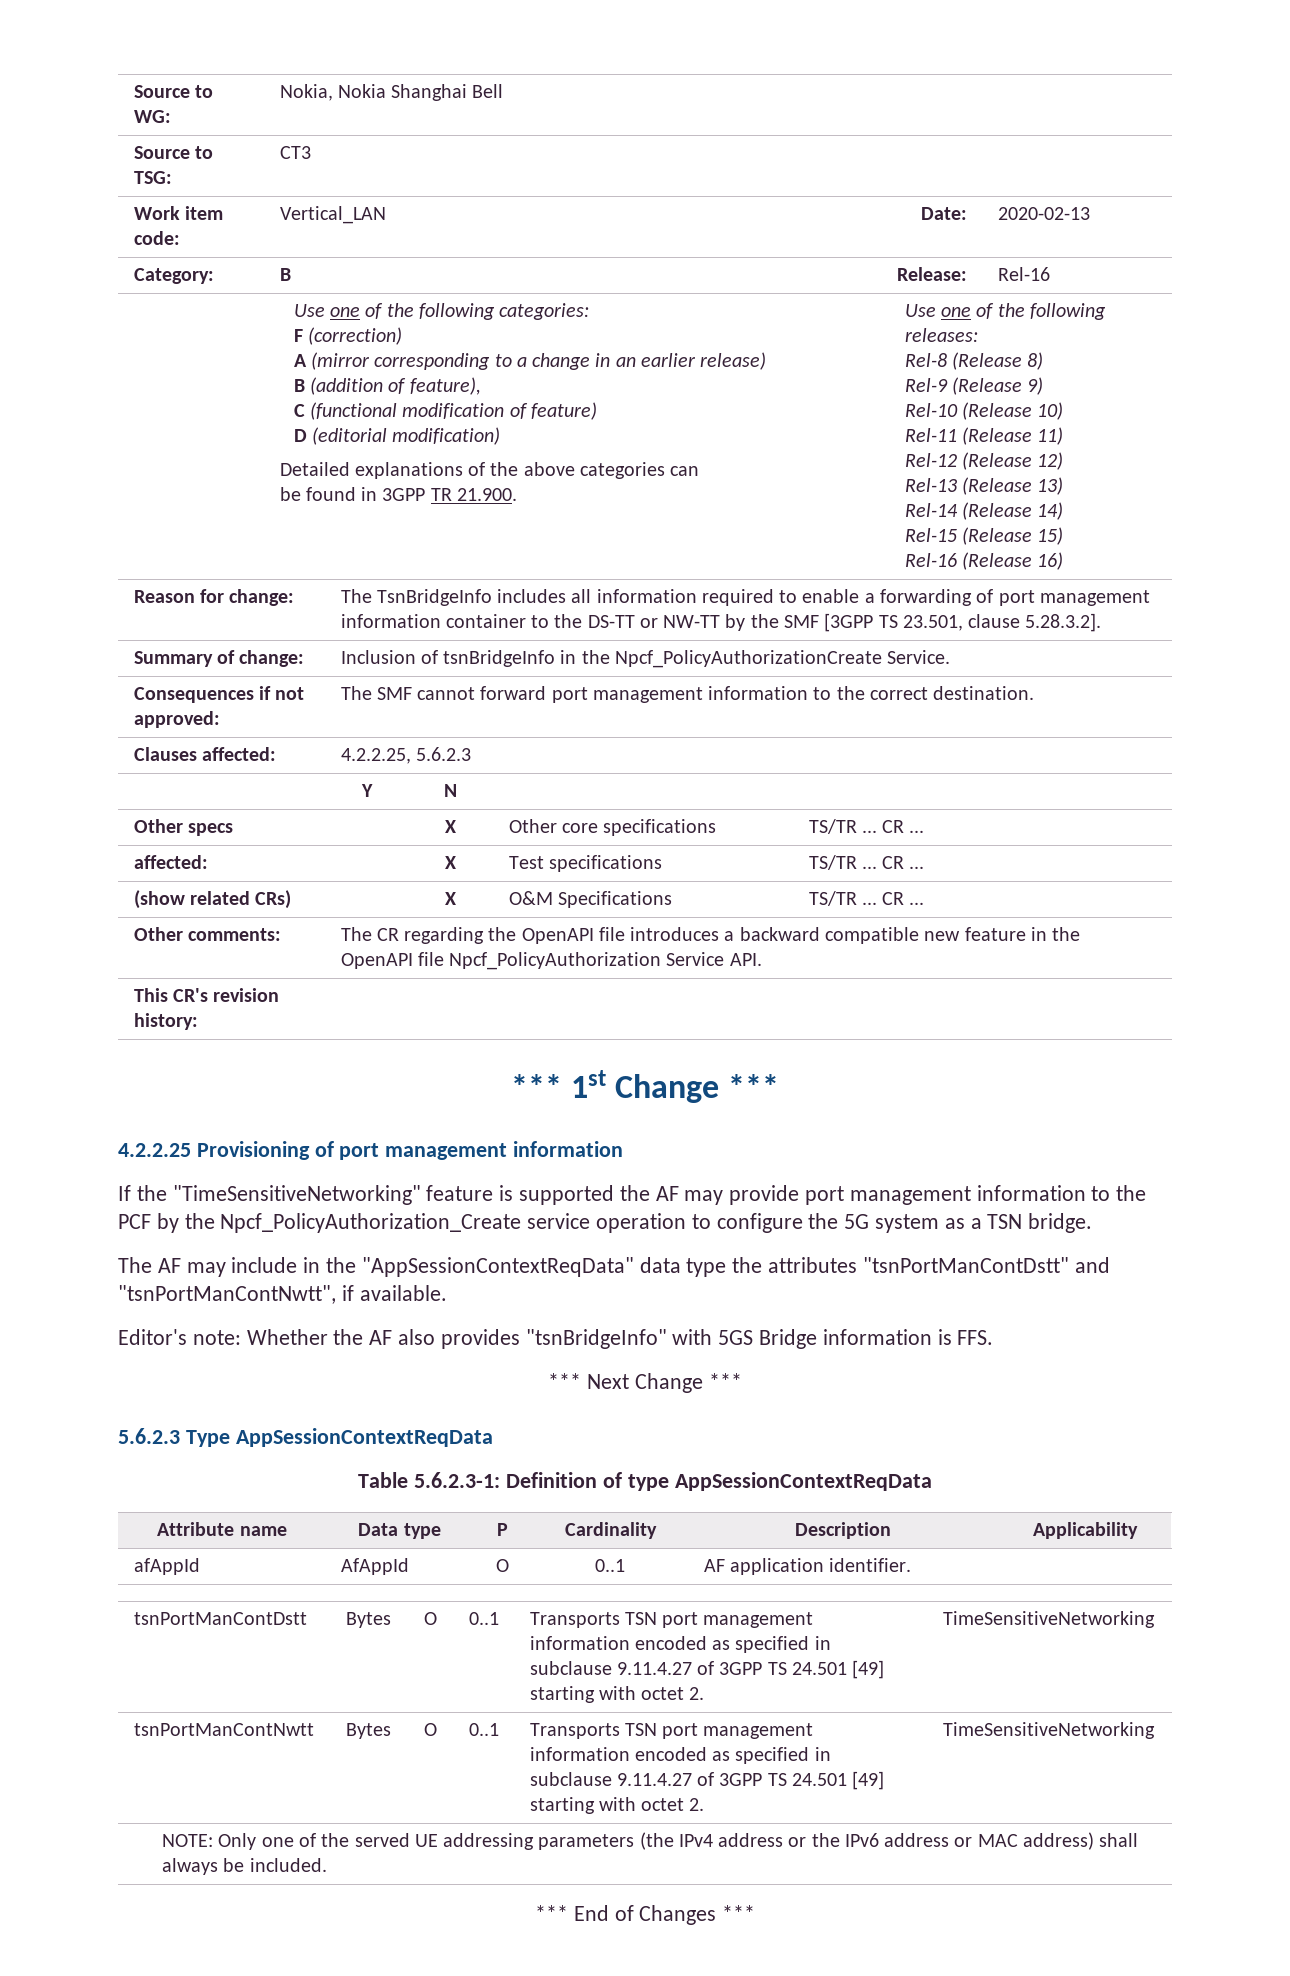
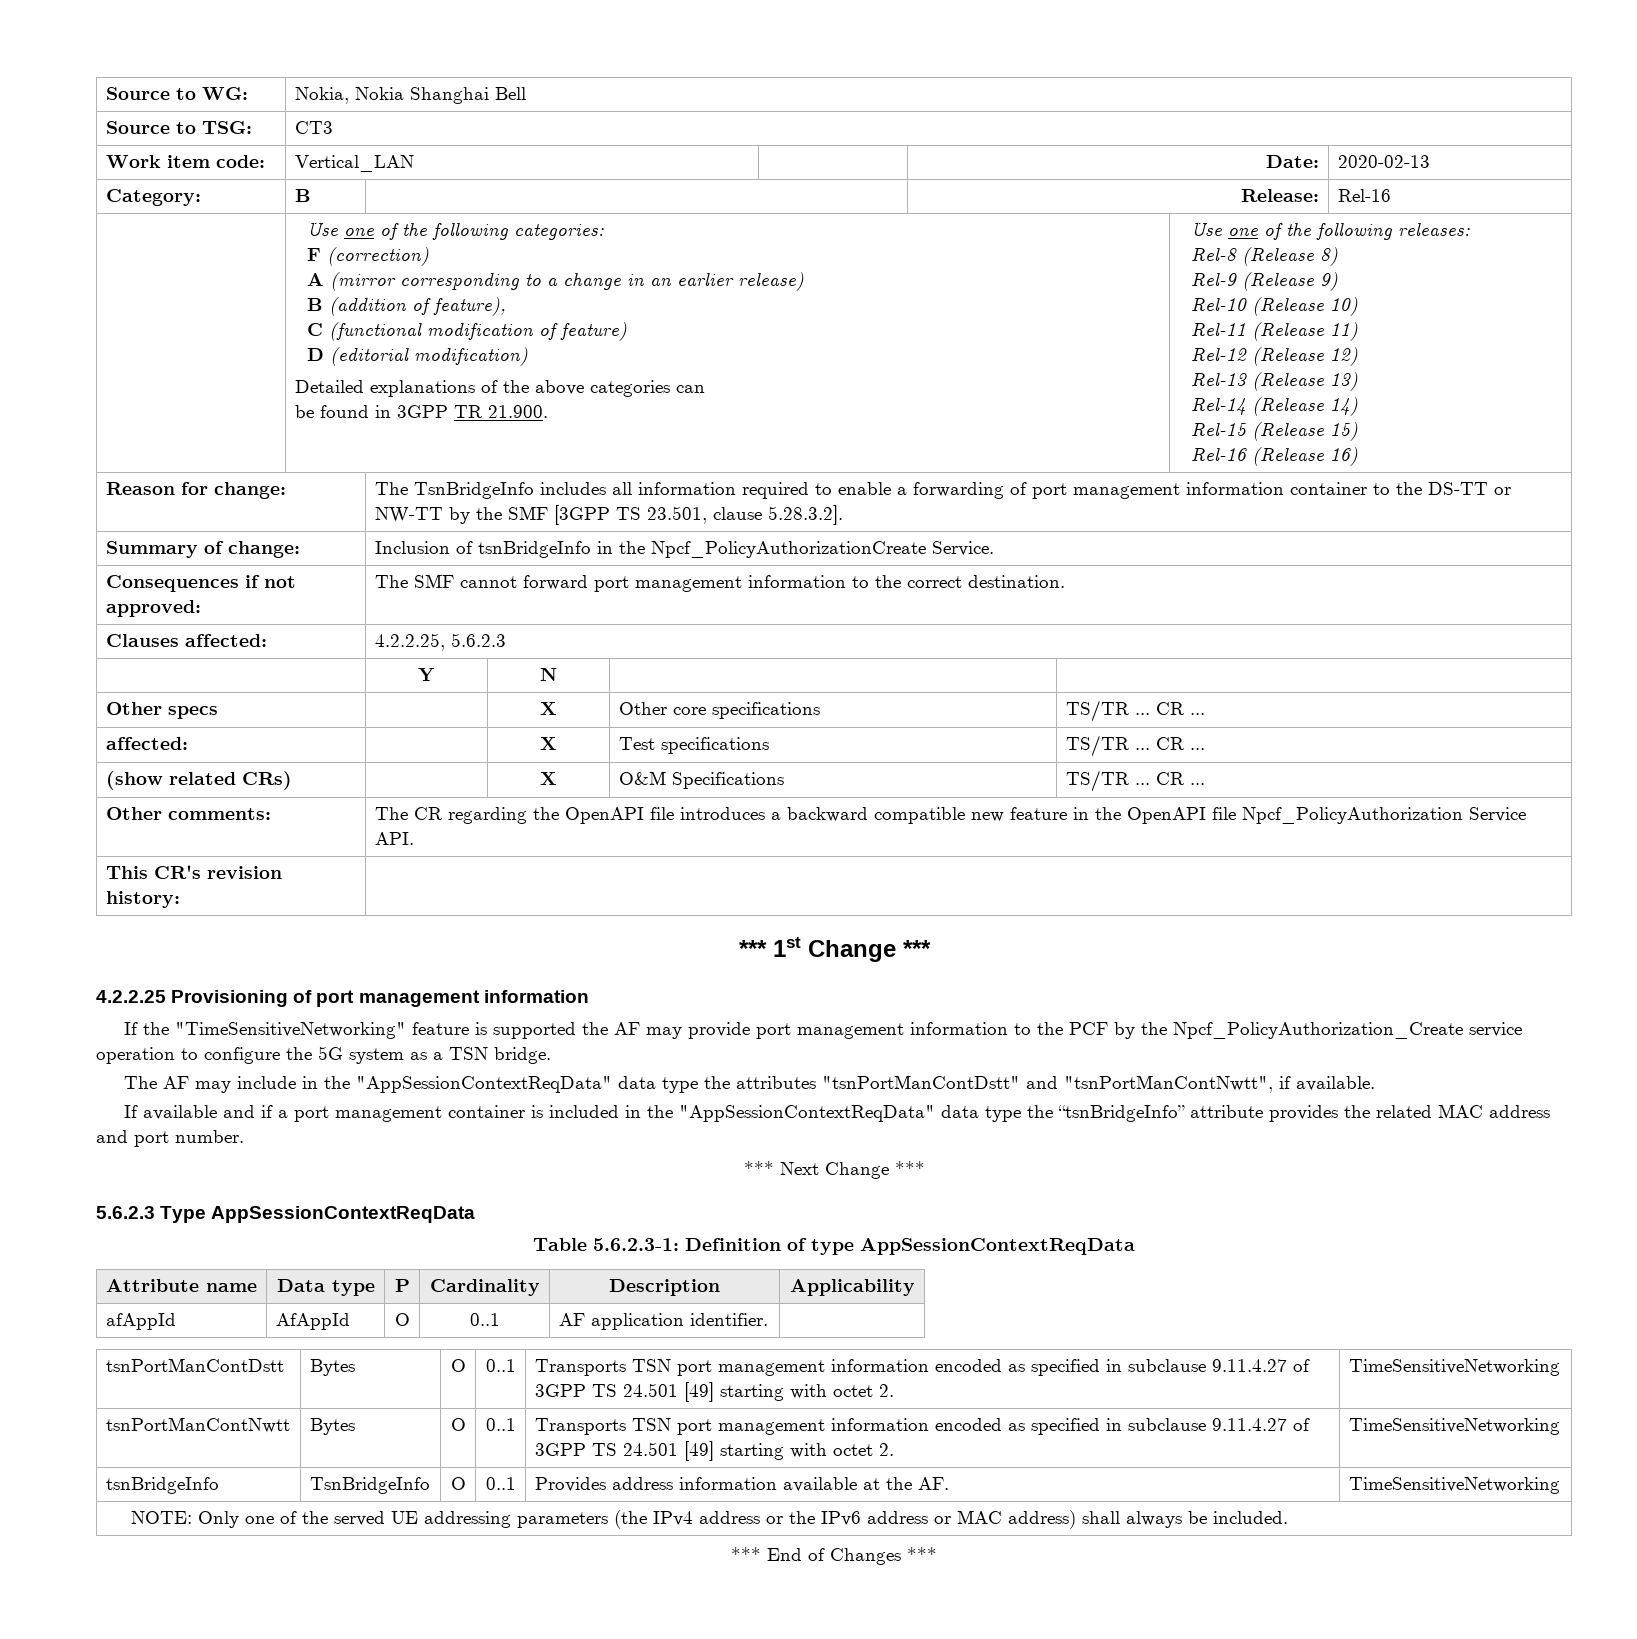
- Editor's note: Whether the AF also provides "tsnBridgeInfo" with 5GS Bridge information is FFS.
+ If available and if a port management container is included in the "AppSessionContextReqData" data type the “tsnBridgeInfo” attribute provides the related MAC address and port number.
+ tsnBridgeInfo | TsnBridgeInfo | O | 0..1 | Provides address information available at the AF. | TimeSensitiveNetworking

